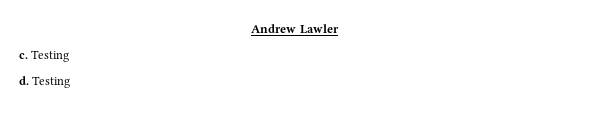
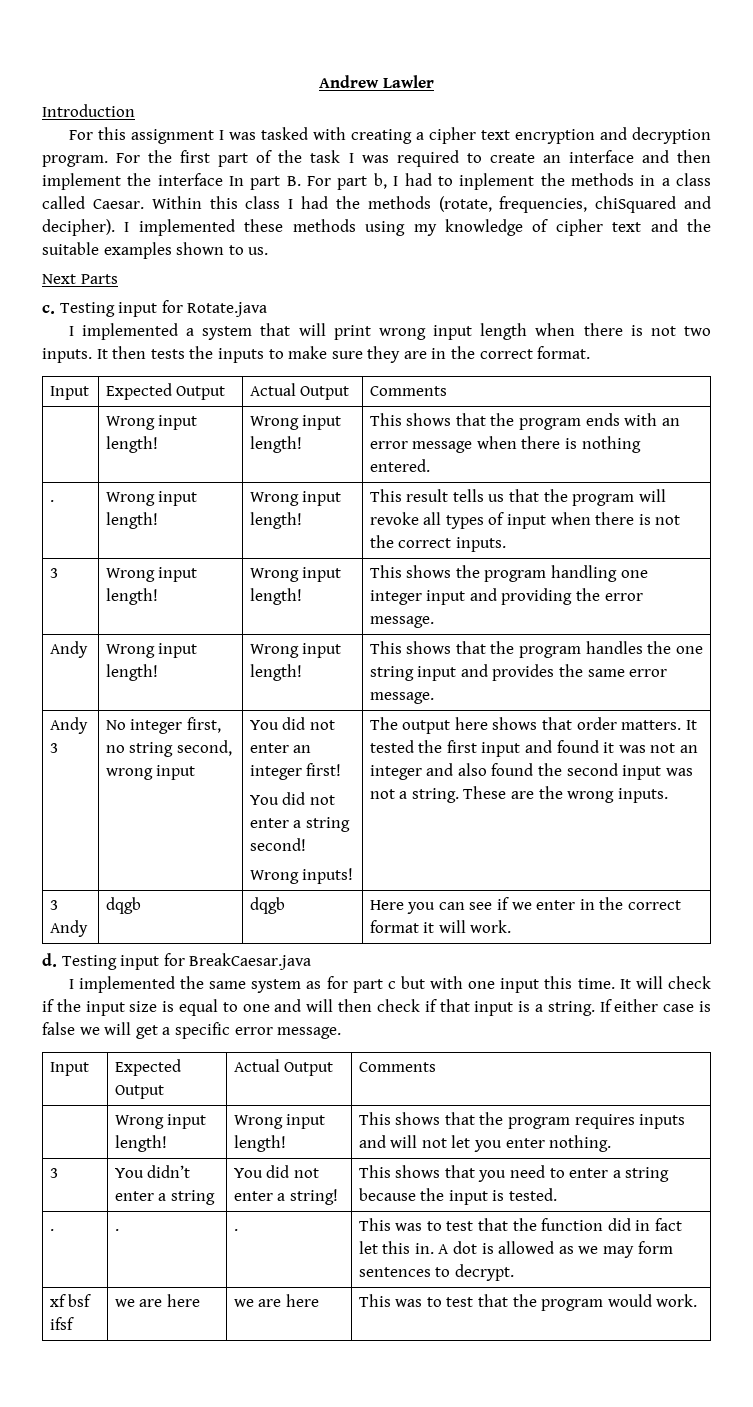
- c. Testing
- d. Testing
+ Introduction
+ For this assignment I was tasked with creating a cipher text encryption and decryption program. For the first part of the task I was required to create an interface and then implement the interface In part B. For part b, I had to inplement the methods in a class called Caesar. Within this class I had the methods (rotate, frequencies, chiSquared and decipher). I implemented these methods using my knowledge of cipher text and the suitable examples shown to us.
+ Next Parts
+ c. Testing input for Rotate.java
+ I implemented a system that will print wrong input length when there is not two inputs. It then tests the inputs to make sure they are in the correct format.
+ Input | Expected Output | Actual Output | Comments
+ | Wrong input length! | Wrong input length! | This shows that the program ends with an error message when there is nothing entered.
+ . | Wrong input length! | Wrong input length! | This result tells us that the program will revoke all types of input when there is not the correct inputs.
+ 3 | Wrong input length! | Wrong input length! | This shows the program handling one integer input and providing the error message.
+ Andy | Wrong input length! | Wrong input length! | This shows that the program handles the one string input and provides the same error message.
+ Andy 3 | No integer first, no string second, wrong input | You did not enter an integer first!
+ You did not enter a string second!
+ Wrong inputs! | The output here shows that order matters. It tested the first input and found it was not an integer and also found the second input was not a string. These are the wrong inputs.
+ 3 Andy | dqgb | dqgb | Here you can see if we enter in the correct format it will work.
+ d. Testing input for BreakCaesar.java
+ I implemented the same system as for part c but with one input this time. It will check if the input size is equal to one and will then check if that input is a string. If either case is false we will get a specific error message.
+ Input | Expected Output | Actual Output | Comments
+ | Wrong input length! | Wrong input length! | This shows that the program requires inputs and will not let you enter nothing.
+ 3 | You didn’t enter a string | You did not enter a string! | This shows that you need to enter a string because the input is tested.
+ . | . | . | This was to test that the function did in fact let this in. A dot is allowed as we may form sentences to decrypt.
+ xf bsf ifsf | we are here | we are here | This was to test that the program would work.

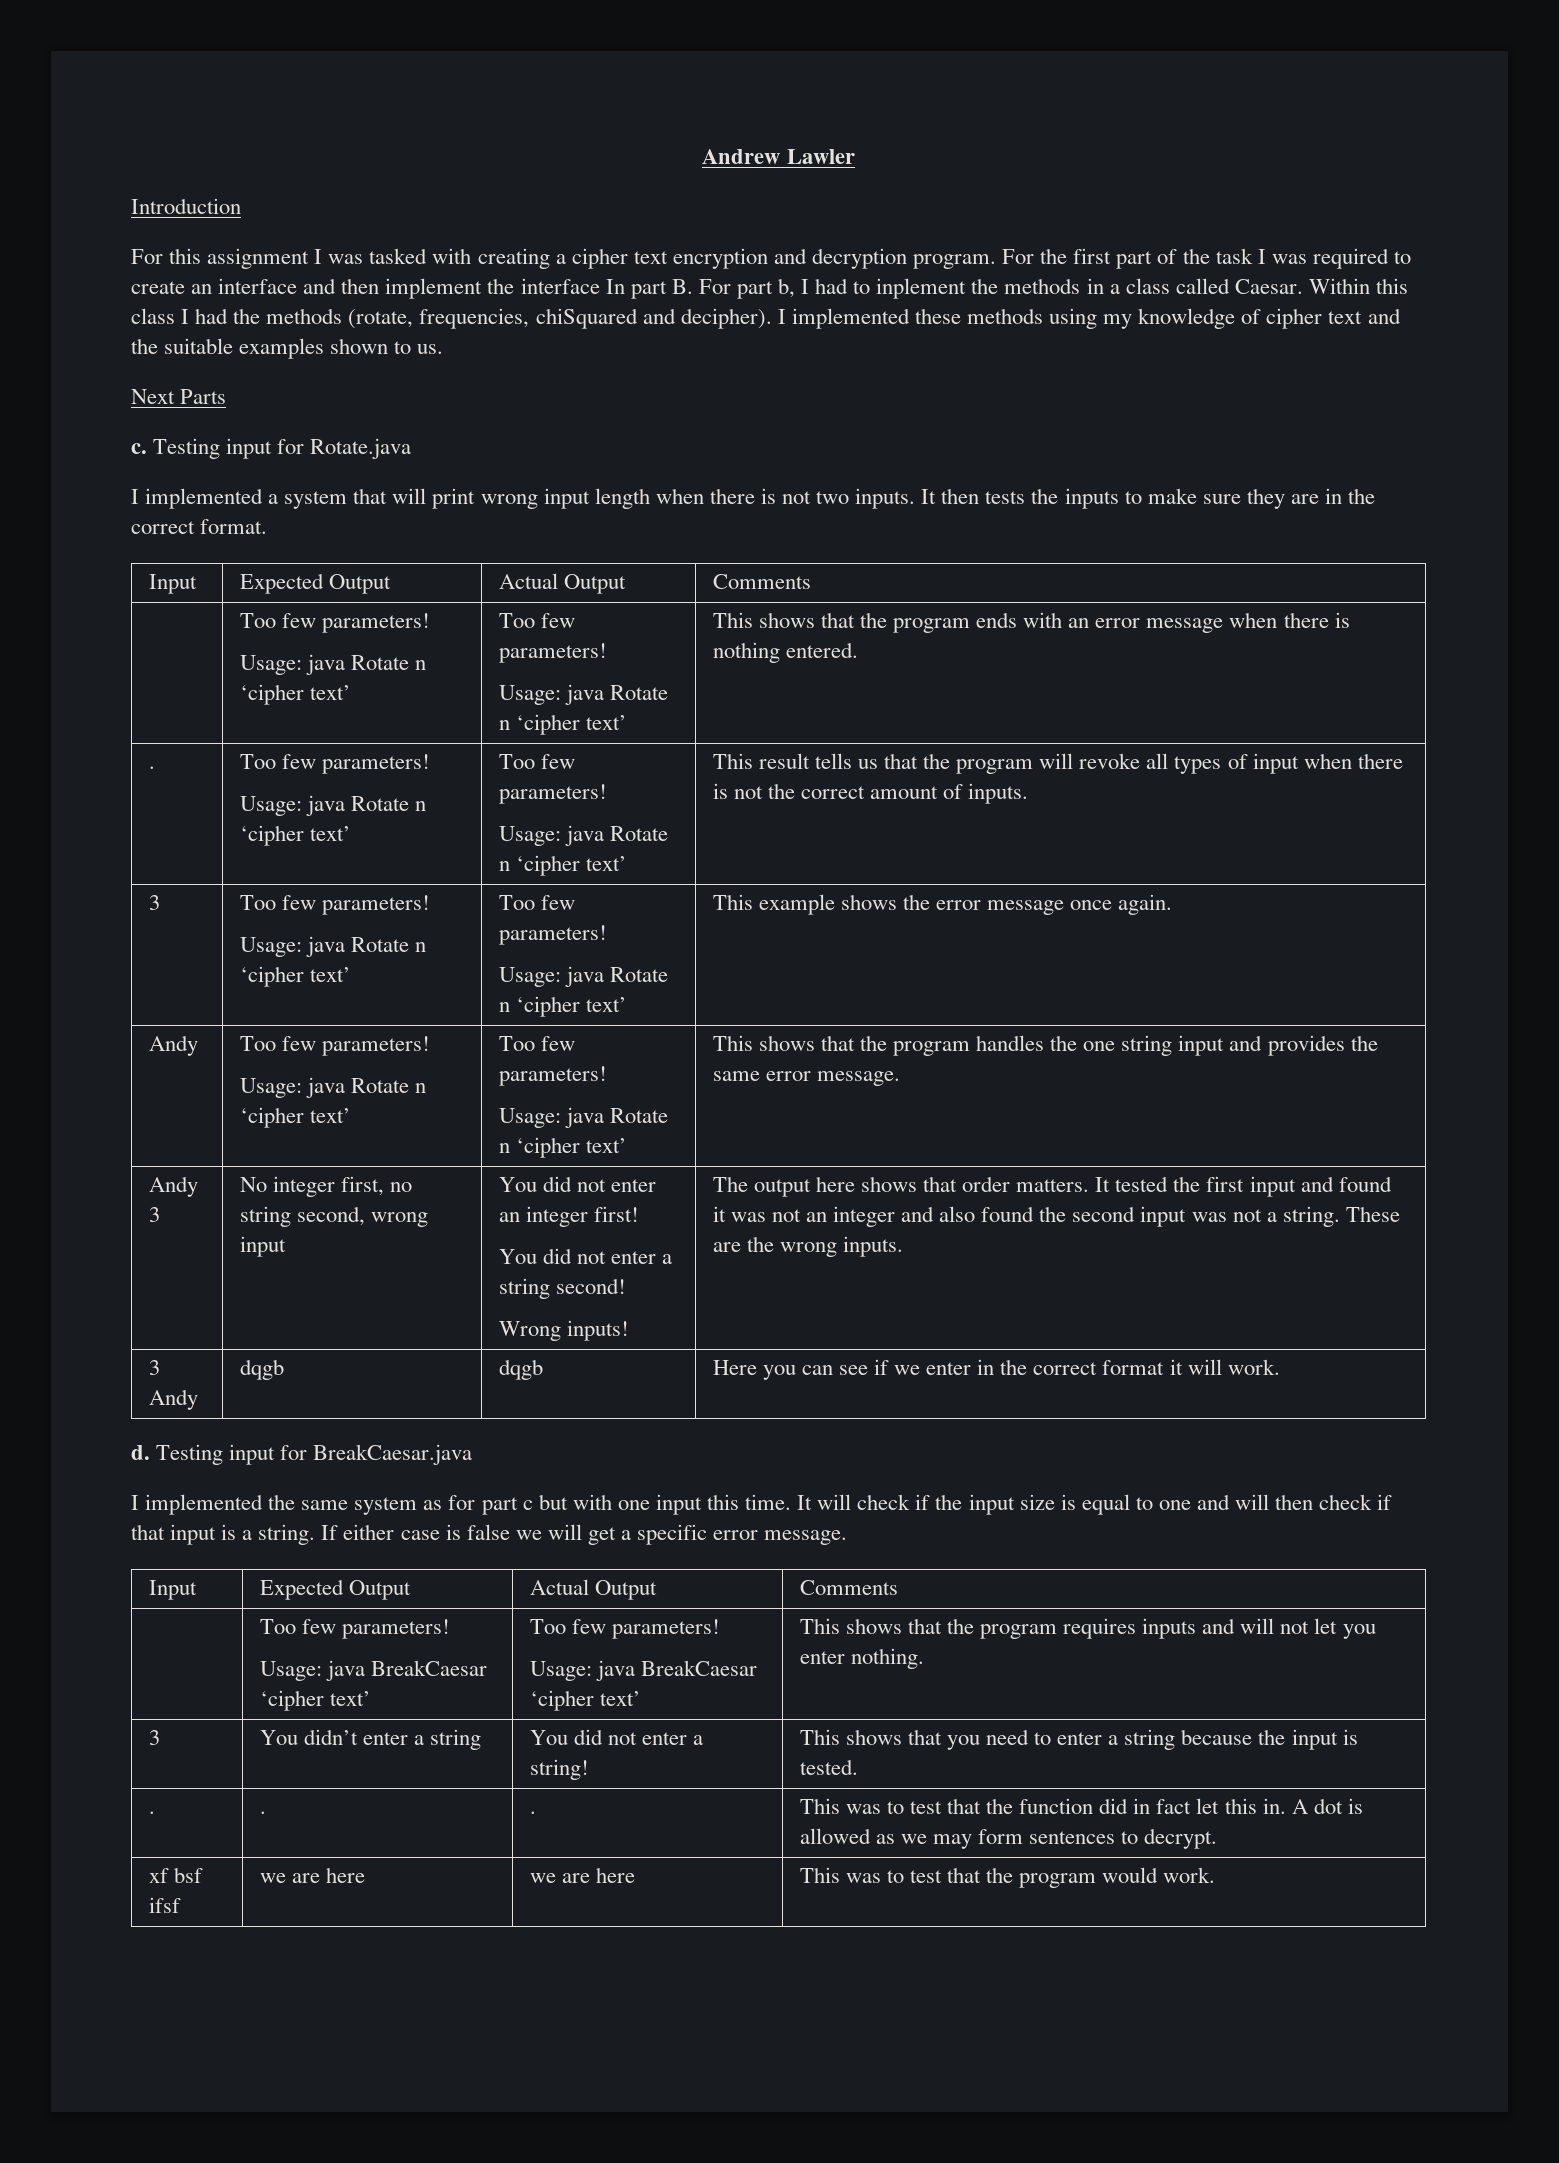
  It then tests the inputs to make sure they are in the correct format.
  Input | Expected Output | Actual Output | Comments
- | Wrong input length! | Wrong input length! | This shows that the program ends with an error message when there is nothing entered.
+ | Too few parameters!
+ Usage: java Rotate n ‘cipher text’ | Too few parameters!
+ Usage: java Rotate n ‘cipher text’ | This shows that the program ends with an error message when there is nothing entered.
- . | Wrong input length! | Wrong input length!
+ . | Too few parameters!
+ Usage: java Rotate n ‘cipher text’ | Too few parameters!
+ Usage: java Rotate n ‘cipher text’
- This result tells us that the program will revoke all types of input when there is not the correct inputs.
+ This result tells us that the program will revoke all types of input when there is not the correct amount of inputs.
- 3 | Wrong input length! | Wrong input length! | This shows the program handling one integer input and providing the error message.
- Andy | Wrong input length! | Wrong input length! | This shows that the program handles the one string input and provides the same error message.
+ 3 | Too few parameters!
+ Usage: java Rotate n ‘cipher text’ | Too few parameters!
+ Usage: java Rotate n ‘cipher text’ | This example shows the error message once again.
+ Andy | Too few parameters!
+ Usage: java Rotate n ‘cipher text’ | Too few parameters!
+ Usage: java Rotate n ‘cipher text’ | This shows that the program handles the one string input and provides the same error message.
  If either case is false we will get a specific error message.
  Input | Expected Output | Actual Output | Comments
- | Wrong input length! | Wrong input length! | This shows that the program requires inputs and will not let you enter nothing.
+ | Too few parameters!
+ Usage: java BreakCaesar ‘cipher text’ | Too few parameters!
+ Usage: java BreakCaesar ‘cipher text’ | This shows that the program requires inputs and will not let you enter nothing.

